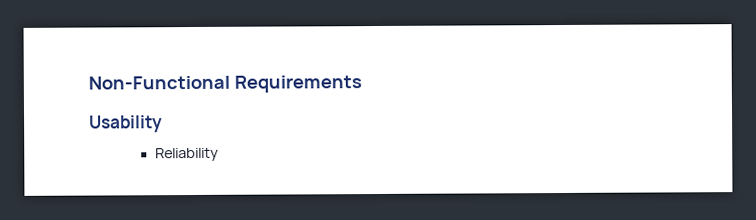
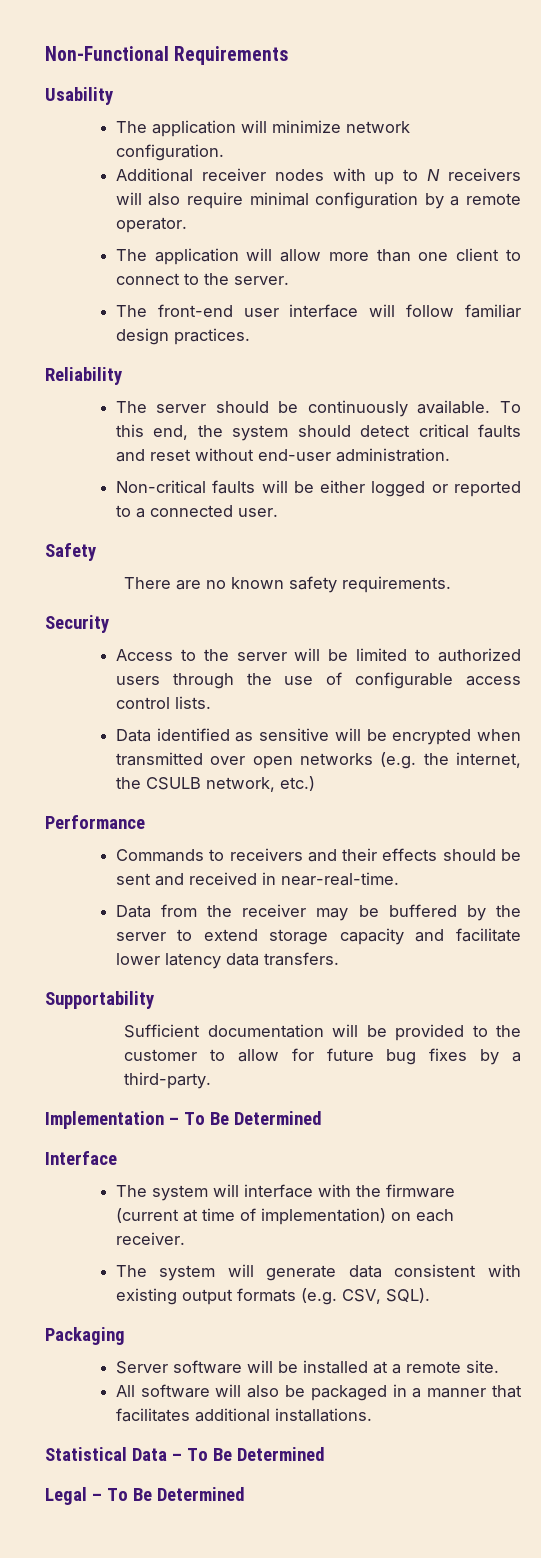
+ The application will minimize network configuration.
+ Additional receiver nodes with up to N receivers will also require minimal configuration by a remote operator.
+ The application will allow more than one client to connect to the server.
+ The front-end user interface will follow familiar design practices.
  Reliability
+ The server should be continuously available. To this end, the system should detect critical faults and reset without end-user administration.
+ Non-critical faults will be either logged or reported to a connected user.
+ Safety
+ There are no known safety requirements.
+ Security
+ Access to the server will be limited to authorized users through the use of configurable access control lists.
+ Data identified as sensitive will be encrypted when transmitted over open networks (e.g. the internet, the CSULB network, etc.)
+ Performance
+ Commands to receivers and their effects should be sent and received in near-real-time.
+ Data from the receiver may be buffered by the server to extend storage capacity and facilitate lower latency data transfers.
+ Supportability
+ Sufficient documentation will be provided to the customer to allow for future bug fixes by a third-party.
+ Implementation – To Be Determined
+ Interface
+ The system will interface with the firmware (current at time of implementation) on each receiver.
+ The system will generate data consistent with existing output formats (e.g. CSV, SQL).
+ Packaging
+ Server software will be installed at a remote site.
+ All software will also be packaged in a manner that facilitates additional installations.
+ Statistical Data – To Be Determined
+ Legal – To Be Determined

